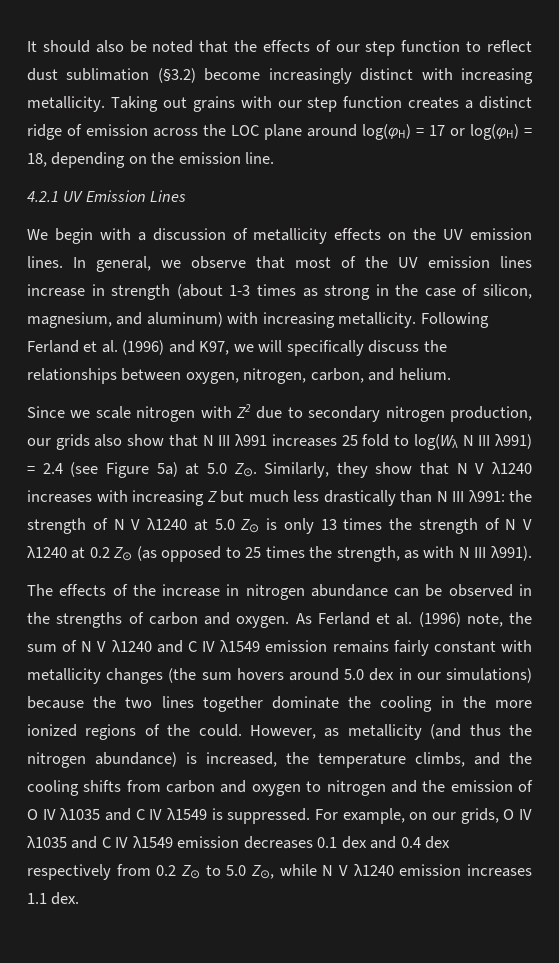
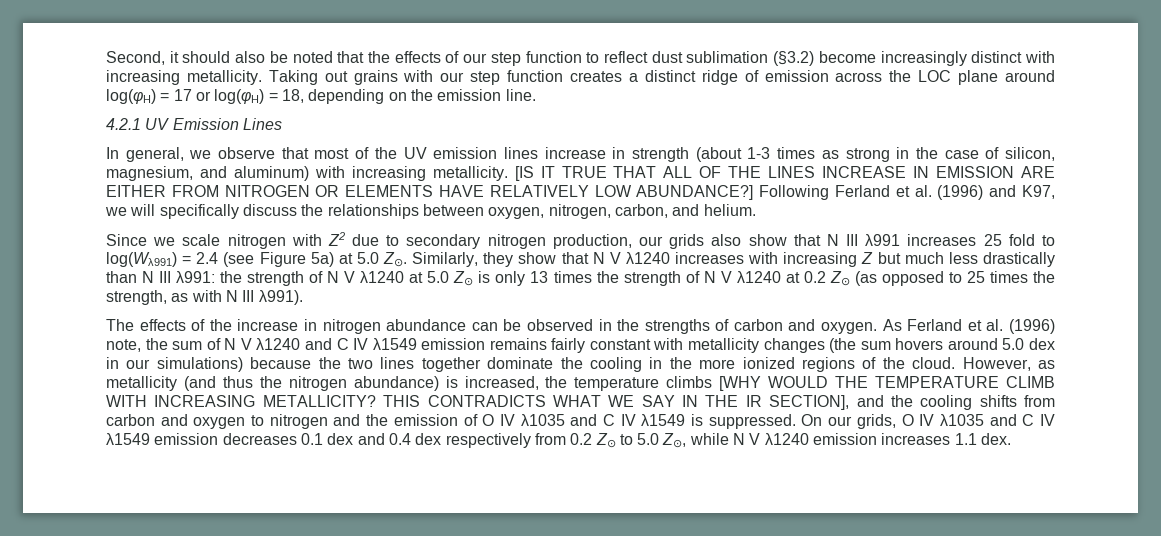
- It should also be noted that the effects of our step function to reflect dust sublimation (§3.2) become increasingly distinct with increasing metallicity.
+ Second, it should also be noted that the effects of our step function to reflect dust sublimation (§3.2) become increasingly distinct with increasing metallicity.
- We begin with a discussion of metallicity effects on the UV emission lines.
+ [IS IT TRUE THAT ALL OF THE LINES INCREASE IN EMISSION ARE EITHER FROM NITROGEN OR ELEMENTS HAVE RELATIVELY LOW ABUNDANCE?]
- Since we scale nitrogen with Z2 due to secondary nitrogen production, our grids also show that N III λ991 increases 25 fold to log(Wλ N III λ991) = 2.4 (see Figure 5a) at 5.0 Z⊙. Similarly, they show that N V λ1240 increases with increasing Z but much less drastically than N III λ991:
+ Since we scale nitrogen with Z2 due to secondary nitrogen production, our grids also show that N III λ991 increases 25 fold to log(Wλ991) = 2.4 (see Figure 5a) at 5.0 Z⊙. Similarly, they show that N V λ1240 increases with increasing Z but much less drastically than N III λ991:
- As Ferland et al. (1996) note, the sum of N V λ1240 and C IV λ1549 emission remains fairly constant with metallicity changes (the sum hovers around 5.0 dex in our simulations) because the two lines together dominate the cooling in the more ionized regions of the could.
+ As Ferland et al. (1996) note, the sum of N V λ1240 and C IV λ1549 emission remains fairly constant with metallicity changes (the sum hovers around 5.0 dex in our simulations) because the two lines together dominate the cooling in the more ionized regions of the cloud.
- However, as metallicity (and thus the nitrogen abundance) is increased, the temperature climbs, and the cooling shifts from carbon and oxygen to nitrogen and the emission of O IV λ1035 and C IV λ1549 is suppressed.
+ However, as metallicity (and thus the nitrogen abundance) is increased, the temperature climbs [WHY WOULD THE TEMPERATURE CLIMB WITH INCREASING METALLICITY? THIS CONTRADICTS WHAT WE SAY IN THE IR SECTION], and the cooling shifts from carbon and oxygen to nitrogen and the emission of O IV λ1035 and C IV λ1549 is suppressed.
- For example, on our grids, O IV λ1035 and C IV λ1549 emission decreases 0.1 dex and 0.4 dex respectively from 0.2 Z⊙ to 5.0 Z⊙, while N V λ1240 emission increases 1.1 dex.
+ On our grids, O IV λ1035 and C IV λ1549 emission decreases 0.1 dex and 0.4 dex respectively from 0.2 Z⊙ to 5.0 Z⊙, while N V λ1240 emission increases 1.1 dex.

